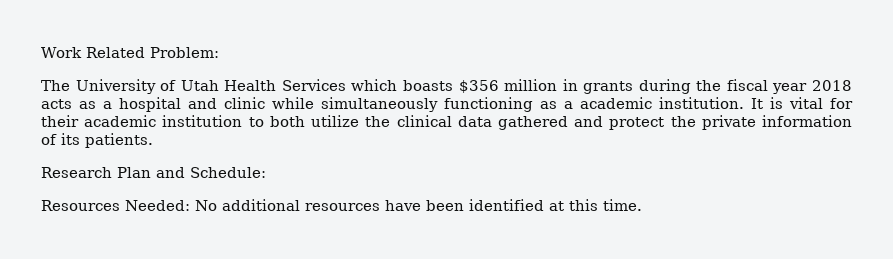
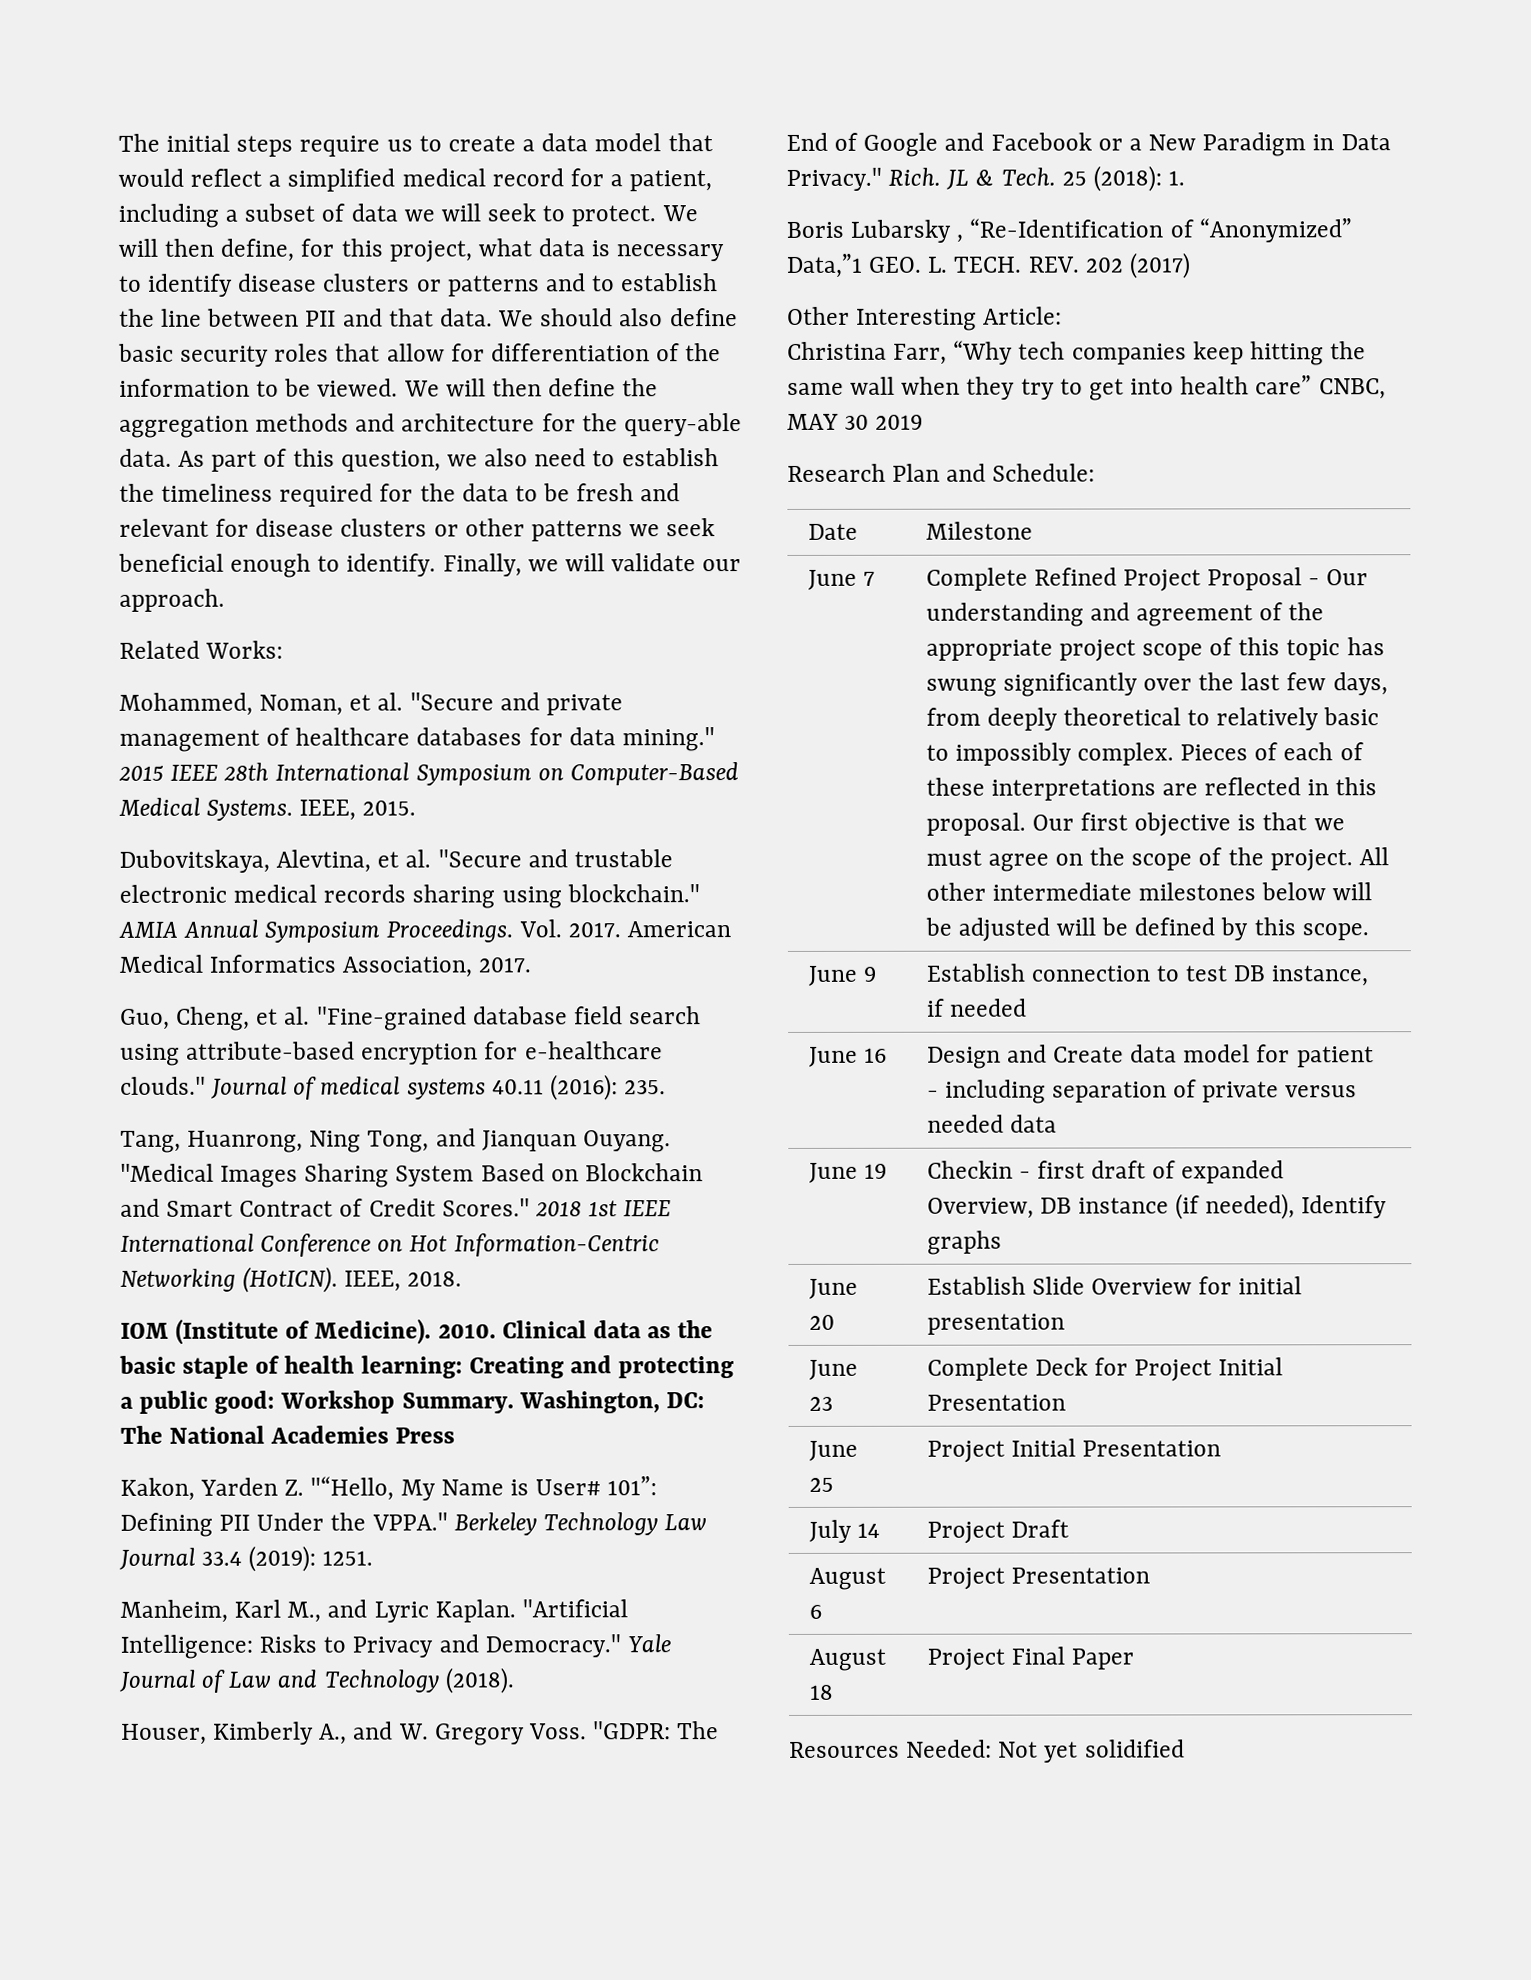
- Work Related Problem:
- The University of Utah Health Services which boasts $356 million in grants during the fiscal year 2018 acts as a hospital and clinic while simultaneously functioning as a academic institution. It is vital for their academic institution to both utilize the clinical data gathered and protect the private information of its patients.
+ The initial steps require us to create a data model that would reflect a simplified medical record for a patient, including a subset of data we will seek to protect. We will then define, for this project, what data is necessary to identify disease clusters or patterns and to establish the line between PII and that data. We should also define basic security roles that allow for differentiation of the information to be viewed. We will then define the aggregation methods and architecture for the query-able data. As part of this question, we also need to establish the timeliness required for the data to be fresh and relevant for disease clusters or other patterns we seek beneficial enough to identify. Finally, we will validate our approach.
+ Related Works:
+ Mohammed, Noman, et al. "Secure and private management of healthcare databases for data mining." 2015 IEEE 28th International Symposium on Computer-Based Medical Systems. IEEE, 2015.
+ Dubovitskaya, Alevtina, et al. "Secure and trustable electronic medical records sharing using blockchain." AMIA Annual Symposium Proceedings. Vol. 2017. American Medical Informatics Association, 2017.
+ Guo, Cheng, et al. "Fine-grained database field search using attribute-based encryption for e-healthcare clouds." Journal of medical systems 40.11 (2016): 235.
+ Tang, Huanrong, Ning Tong, and Jianquan Ouyang. "Medical Images Sharing System Based on Blockchain and Smart Contract of Credit Scores." 2018 1st IEEE International Conference on Hot Information-Centric Networking (HotICN). IEEE, 2018.
+ IOM (Institute of Medicine). 2010. Clinical data as the basic staple of health learning: Creating and protecting a public good: Workshop Summary. Washington, DC: The National Academies Press
+ Kakon, Yarden Z. "“Hello, My Name is User# 101”: Defining PII Under the VPPA." Berkeley Technology Law Journal 33.4 (2019): 1251.
+ Manheim, Karl M., and Lyric Kaplan. "Artificial Intelligence: Risks to Privacy and Democracy." Yale Journal of Law and Technology (2018).
+ Houser, Kimberly A., and W. Gregory Voss. "GDPR: The End of Google and Facebook or a New Paradigm in Data Privacy." Rich. JL & Tech. 25 (2018): 1.
+ Boris Lubarsky , “Re-Identification of “Anonymized” Data,”1 GEO. L. TECH. REV. 202 (2017)
+ Other Interesting Article:
+ Christina Farr, “Why tech companies keep hitting the same wall when they try to get into health care” CNBC, MAY 30 2019
  Research Plan and Schedule:
- Resources Needed: No additional resources have been identified at this time.
+ Date | Milestone
+ June 7 | Complete Refined Project Proposal - Our understanding and agreement of the appropriate project scope of this topic has swung significantly over the last few days, from deeply theoretical to relatively basic to impossibly complex. Pieces of each of these interpretations are reflected in this proposal. Our first objective is that we must agree on the scope of the project. All other intermediate milestones below will be adjusted will be defined by this scope.
+ June 9 | Establish connection to test DB instance, if needed
+ June 16 | Design and Create data model for patient - including separation of private versus needed data
+ June 19 | Checkin - first draft of expanded Overview, DB instance (if needed), Identify graphs
+ June 20 | Establish Slide Overview for initial presentation
+ June 23 | Complete Deck for Project Initial Presentation
+ June 25 | Project Initial Presentation
+ July 14 | Project Draft
+ August 6 | Project Presentation
+ August 18 | Project Final Paper
+ Resources Needed: Not yet solidified

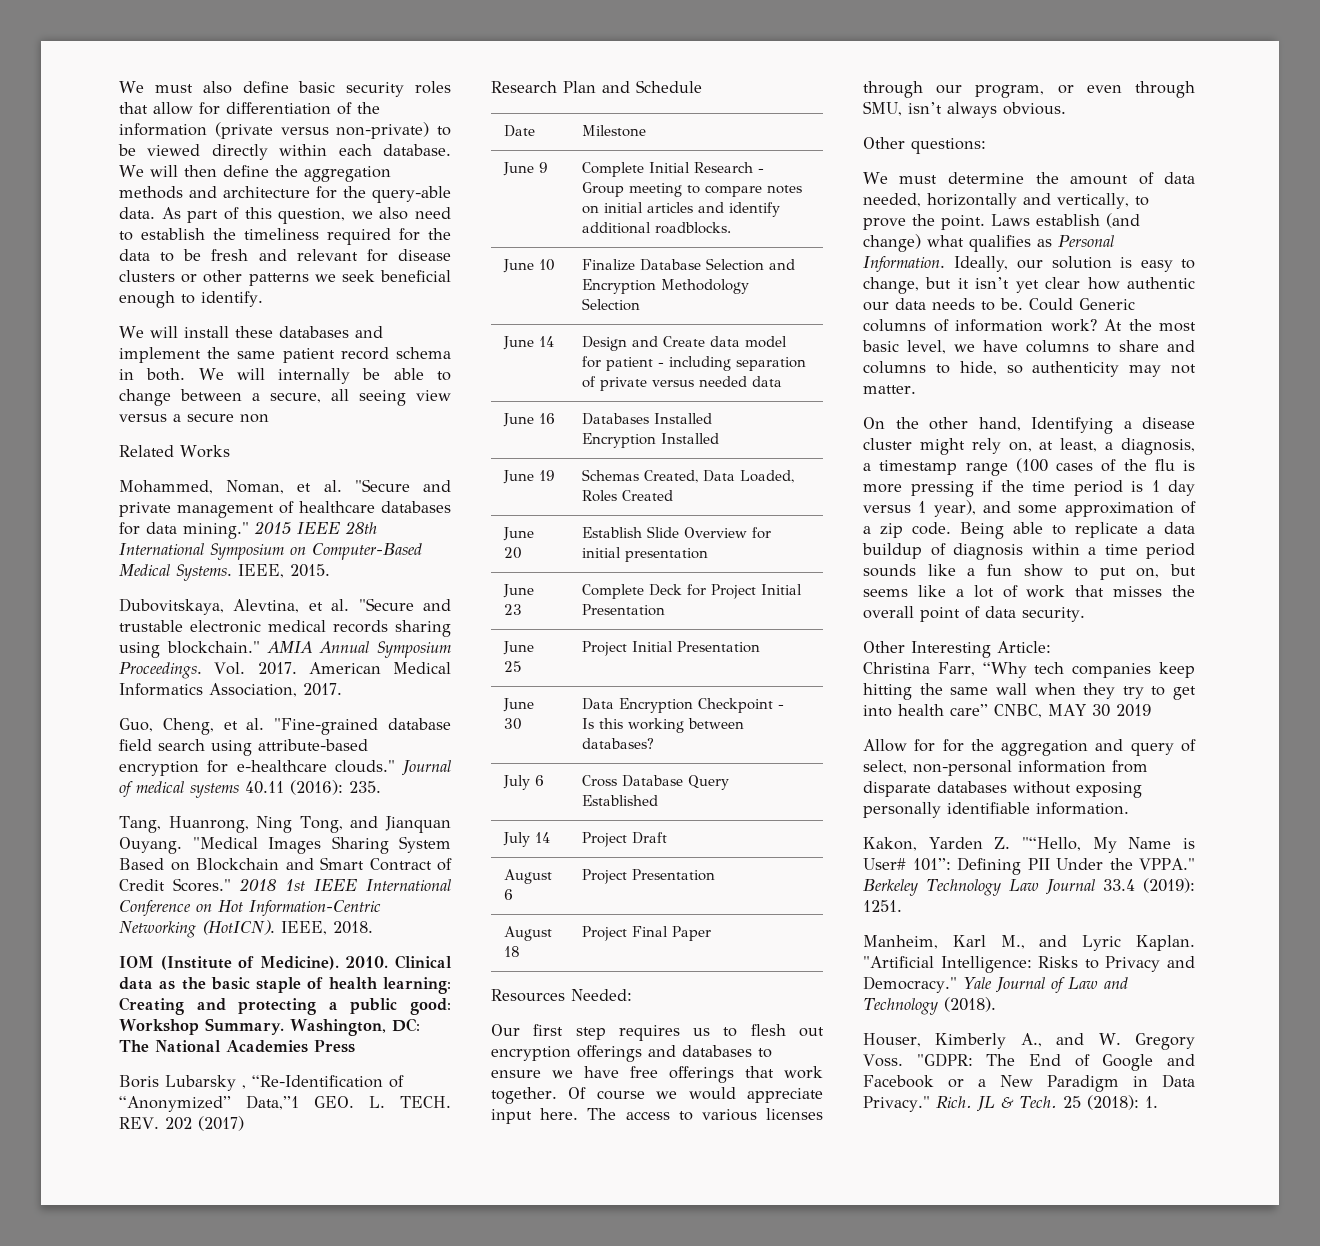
- The initial steps require us to create a data model that would reflect a simplified medical record for a patient, including a subset of data we will seek to protect. We will then define, for this project, what data is necessary to identify disease clusters or patterns and to establish the line between PII and that data. We should also define basic security roles that allow for differentiation of the information to be viewed.
+ We must also define basic security roles that allow for differentiation of the information (private versus non-private) to be viewed directly within each database.
- As part of this question, we also need to establish the timeliness required for the data to be fresh and relevant for disease clusters or other patterns we seek beneficial enough to identify. Finally, we will validate our approach.
+ As part of this question, we also need to establish the timeliness required for the data to be fresh and relevant for disease clusters or other patterns we seek beneficial enough to identify.
+ We will install these databases and implement the same patient record schema in both. We will internally be able to change between a secure, all seeing view versus a secure non
- Related Works:
+ Related Works
+ Boris Lubarsky , “Re-Identification of “Anonymized” Data,”1 GEO. L. TECH. REV. 202 (2017)
+ Research Plan and Schedule
+ Date | Milestone
+ June 9 | Complete Initial Research - Group meeting to compare notes on initial articles and identify additional roadblocks.
+ June 10 | Finalize Database Selection and Encryption Methodology Selection
+ June 14 | Design and Create data model for patient - including separation of private versus needed data
+ June 16 | Databases Installed
+ Encryption Installed
+ June 19 | Schemas Created, Data Loaded, Roles Created
+ June 20 | Establish Slide Overview for initial presentation
+ June 23 | Complete Deck for Project Initial Presentation
+ June 25 | Project Initial Presentation
+ June 30 | Data Encryption Checkpoint -
+ Is this working between databases?
+ July 6 | Cross Database Query Established
+ July 14 | Project Draft
+ August 6 | Project Presentation
+ August 18 | Project Final Paper
+ Resources Needed:
+ Our first step requires us to flesh out encryption offerings and databases to ensure we have free offerings that work together. Of course we would appreciate input here. The access to various licenses through our program, or even through SMU, isn’t always obvious.
+ Other questions:
+ We must determine the amount of data needed, horizontally and vertically, to prove the point. Laws establish (and change) what qualifies as Personal Information. Ideally, our solution is easy to change, but it isn’t yet clear how authentic our data needs to be. Could Generic columns of information work? At the most basic level, we have columns to share and columns to hide, so authenticity may not matter.
+ On the other hand, Identifying a disease cluster might rely on, at least, a diagnosis, a timestamp range (100 cases of the flu is more pressing if the time period is 1 day versus 1 year), and some approximation of a zip code. Being able to replicate a data buildup of diagnosis within a time period sounds like a fun show to put on, but seems like a lot of work that misses the overall point of data security.
+ Other Interesting Article:
+ Christina Farr, “Why tech companies keep hitting the same wall when they try to get into health care” CNBC, MAY 30 2019
+ Allow for for the aggregation and query of select, non-personal information from disparate databases without exposing personally identifiable information.
- Boris Lubarsky , “Re-Identification of “Anonymized” Data,”1 GEO. L. TECH. REV. 202 (2017)
- Other Interesting Article:
- Christina Farr, “Why tech companies keep hitting the same wall when they try to get into health care” CNBC, MAY 30 2019
- Research Plan and Schedule:
- Date | Milestone
- June 7 | Complete Refined Project Proposal - Our understanding and agreement of the appropriate project scope of this topic has swung significantly over the last few days, from deeply theoretical to relatively basic to impossibly complex. Pieces of each of these interpretations are reflected in this proposal. Our first objective is that we must agree on the scope of the project. All other intermediate milestones below will be adjusted will be defined by this scope.
- June 9 | Establish connection to test DB instance, if needed
- June 16 | Design and Create data model for patient - including separation of private versus needed data
- June 19 | Checkin - first draft of expanded Overview, DB instance (if needed), Identify graphs
- June 20 | Establish Slide Overview for initial presentation
- June 23 | Complete Deck for Project Initial Presentation
- June 25 | Project Initial Presentation
- July 14 | Project Draft
- August 6 | Project Presentation
- August 18 | Project Final Paper
- Resources Needed: Not yet solidified

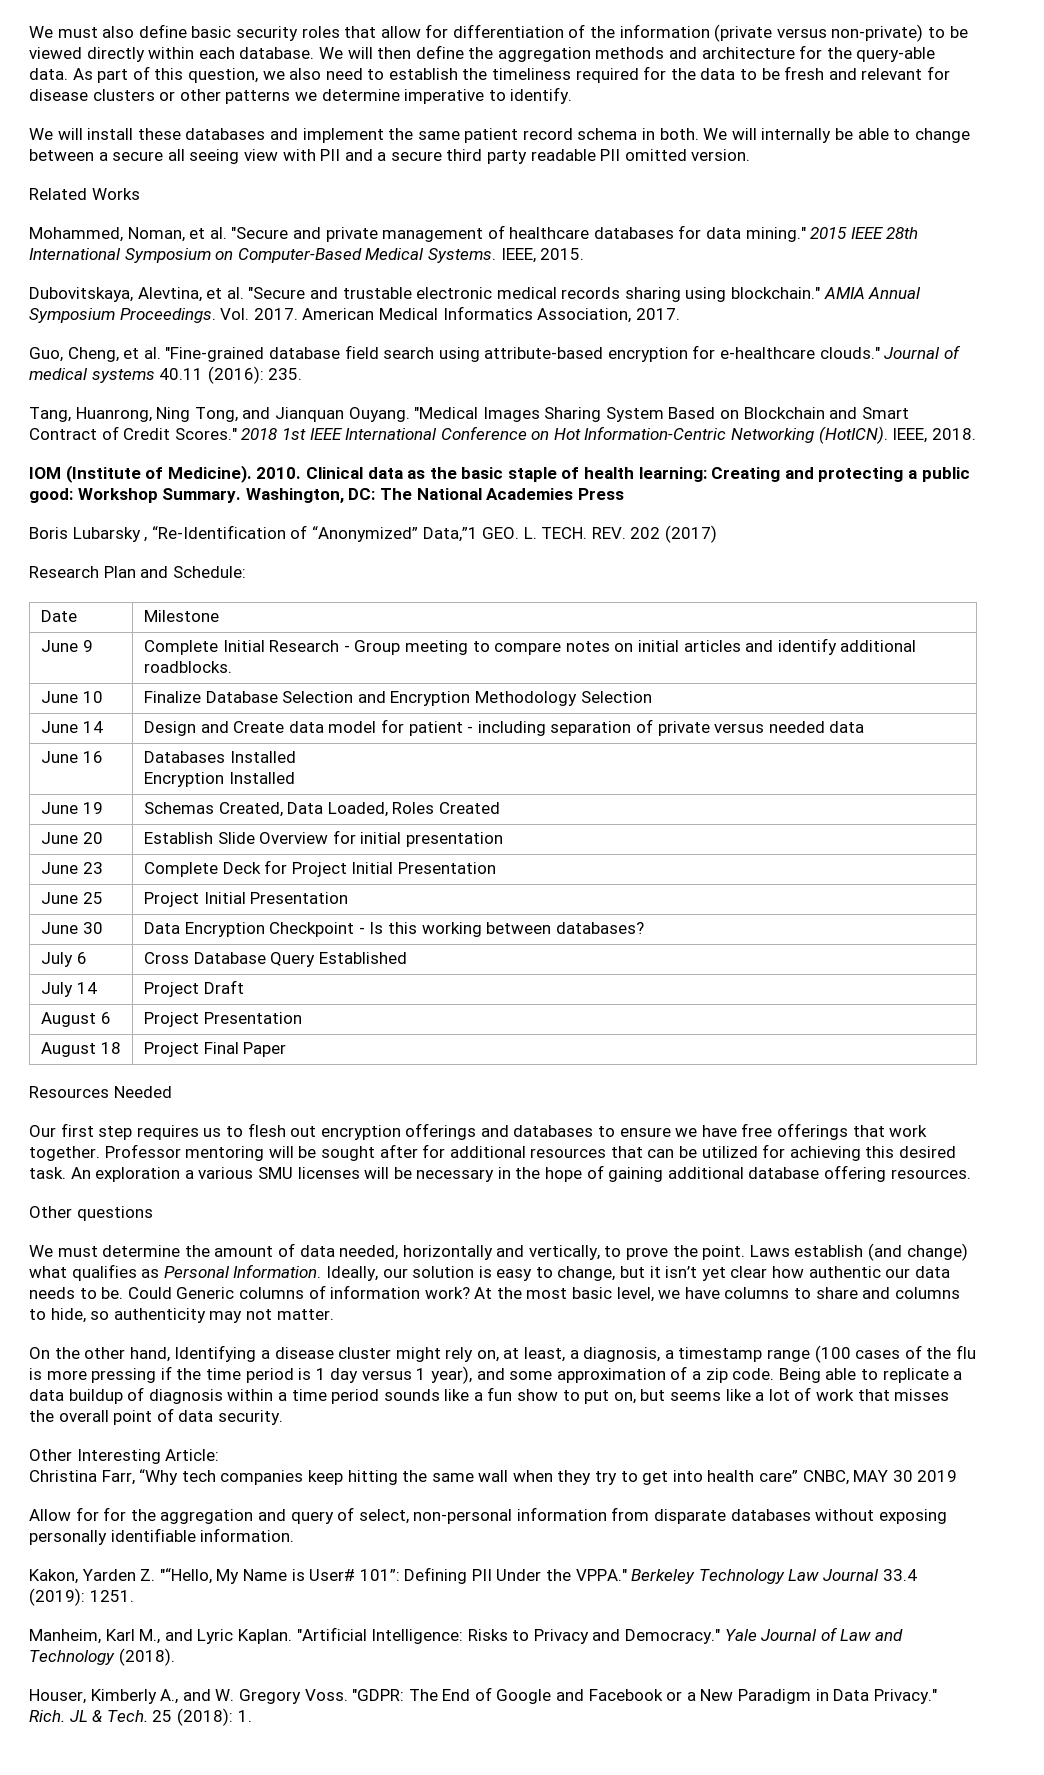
- As part of this question, we also need to establish the timeliness required for the data to be fresh and relevant for disease clusters or other patterns we seek beneficial enough to identify.
+ As part of this question, we also need to establish the timeliness required for the data to be fresh and relevant for disease clusters or other patterns we determine imperative to identify.
- We will internally be able to change between a secure, all seeing view versus a secure non
+ We will internally be able to change between a secure all seeing view with PII and a secure third party readable PII omitted version.
- Research Plan and Schedule
+ Research Plan and Schedule:
- June 30 | Data Encryption Checkpoint -
- Is this working between databases?
+ June 30 | Data Encryption Checkpoint - Is this working between databases?
- Resources Needed:
+ Resources Needed
- Of course we would appreciate input here. The access to various licenses through our program, or even through SMU, isn’t always obvious.
- Other questions:
+ Professor mentoring will be sought after for additional resources that can be utilized for achieving this desired task. An exploration a various SMU licenses will be necessary in the hope of gaining additional database offering resources.
+ Other questions

